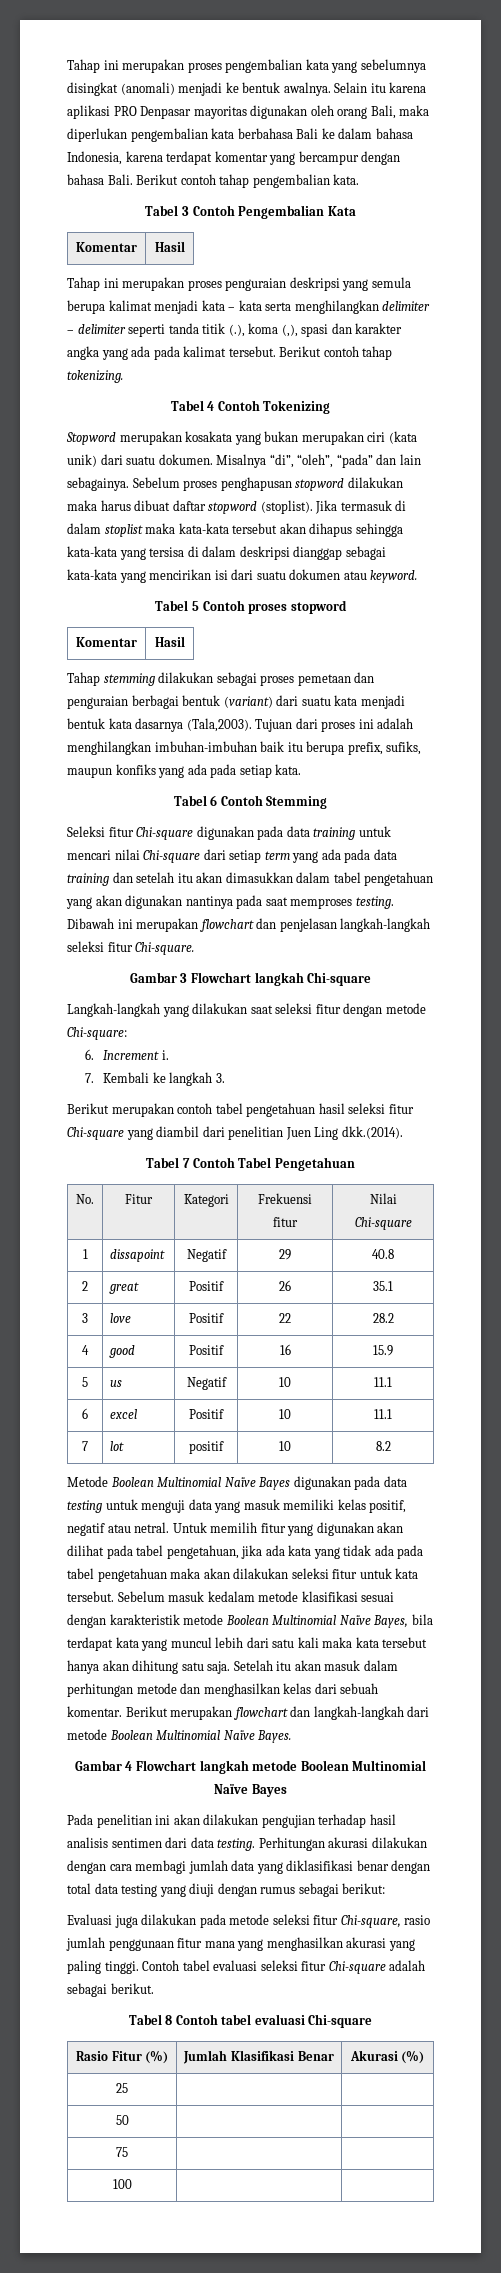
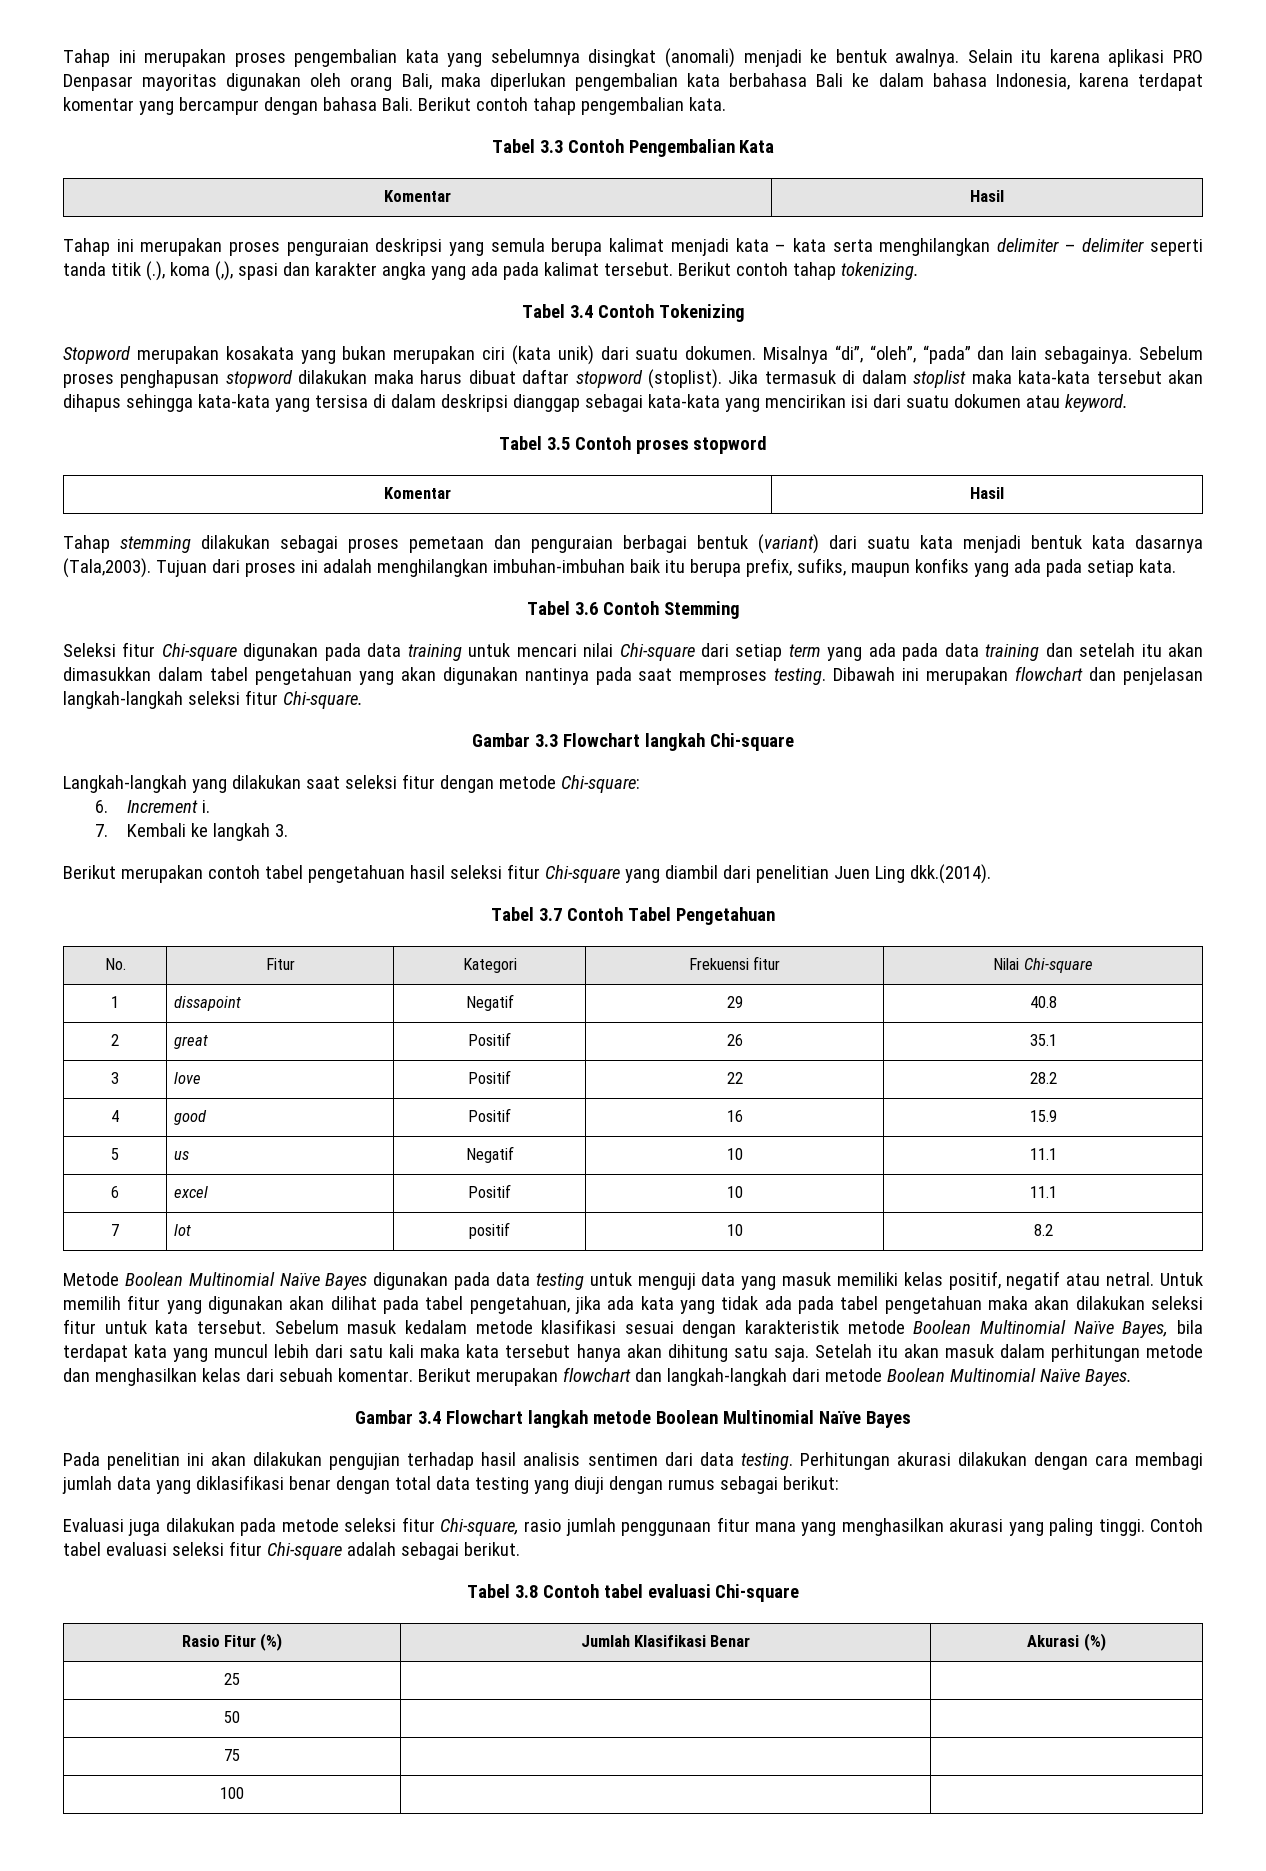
- Tabel 3 Contoh Pengembalian Kata
+ Tabel 3.3 Contoh Pengembalian Kata
- Tabel 4 Contoh Tokenizing
+ Tabel 3.4 Contoh Tokenizing
- Tabel 5 Contoh proses stopword
+ Tabel 3.5 Contoh proses stopword
- Tabel 6 Contoh Stemming
+ Tabel 3.6 Contoh Stemming
- Gambar 3 Flowchart langkah Chi-square
+ Gambar 3.3 Flowchart langkah Chi-square
- Tabel 7 Contoh Tabel Pengetahuan
+ Tabel 3.7 Contoh Tabel Pengetahuan
- Gambar 4 Flowchart langkah metode Boolean Multinomial Naïve Bayes
+ Gambar 3.4 Flowchart langkah metode Boolean Multinomial Naïve Bayes
- Tabel 8 Contoh tabel evaluasi Chi-square
+ Tabel 3.8 Contoh tabel evaluasi Chi-square

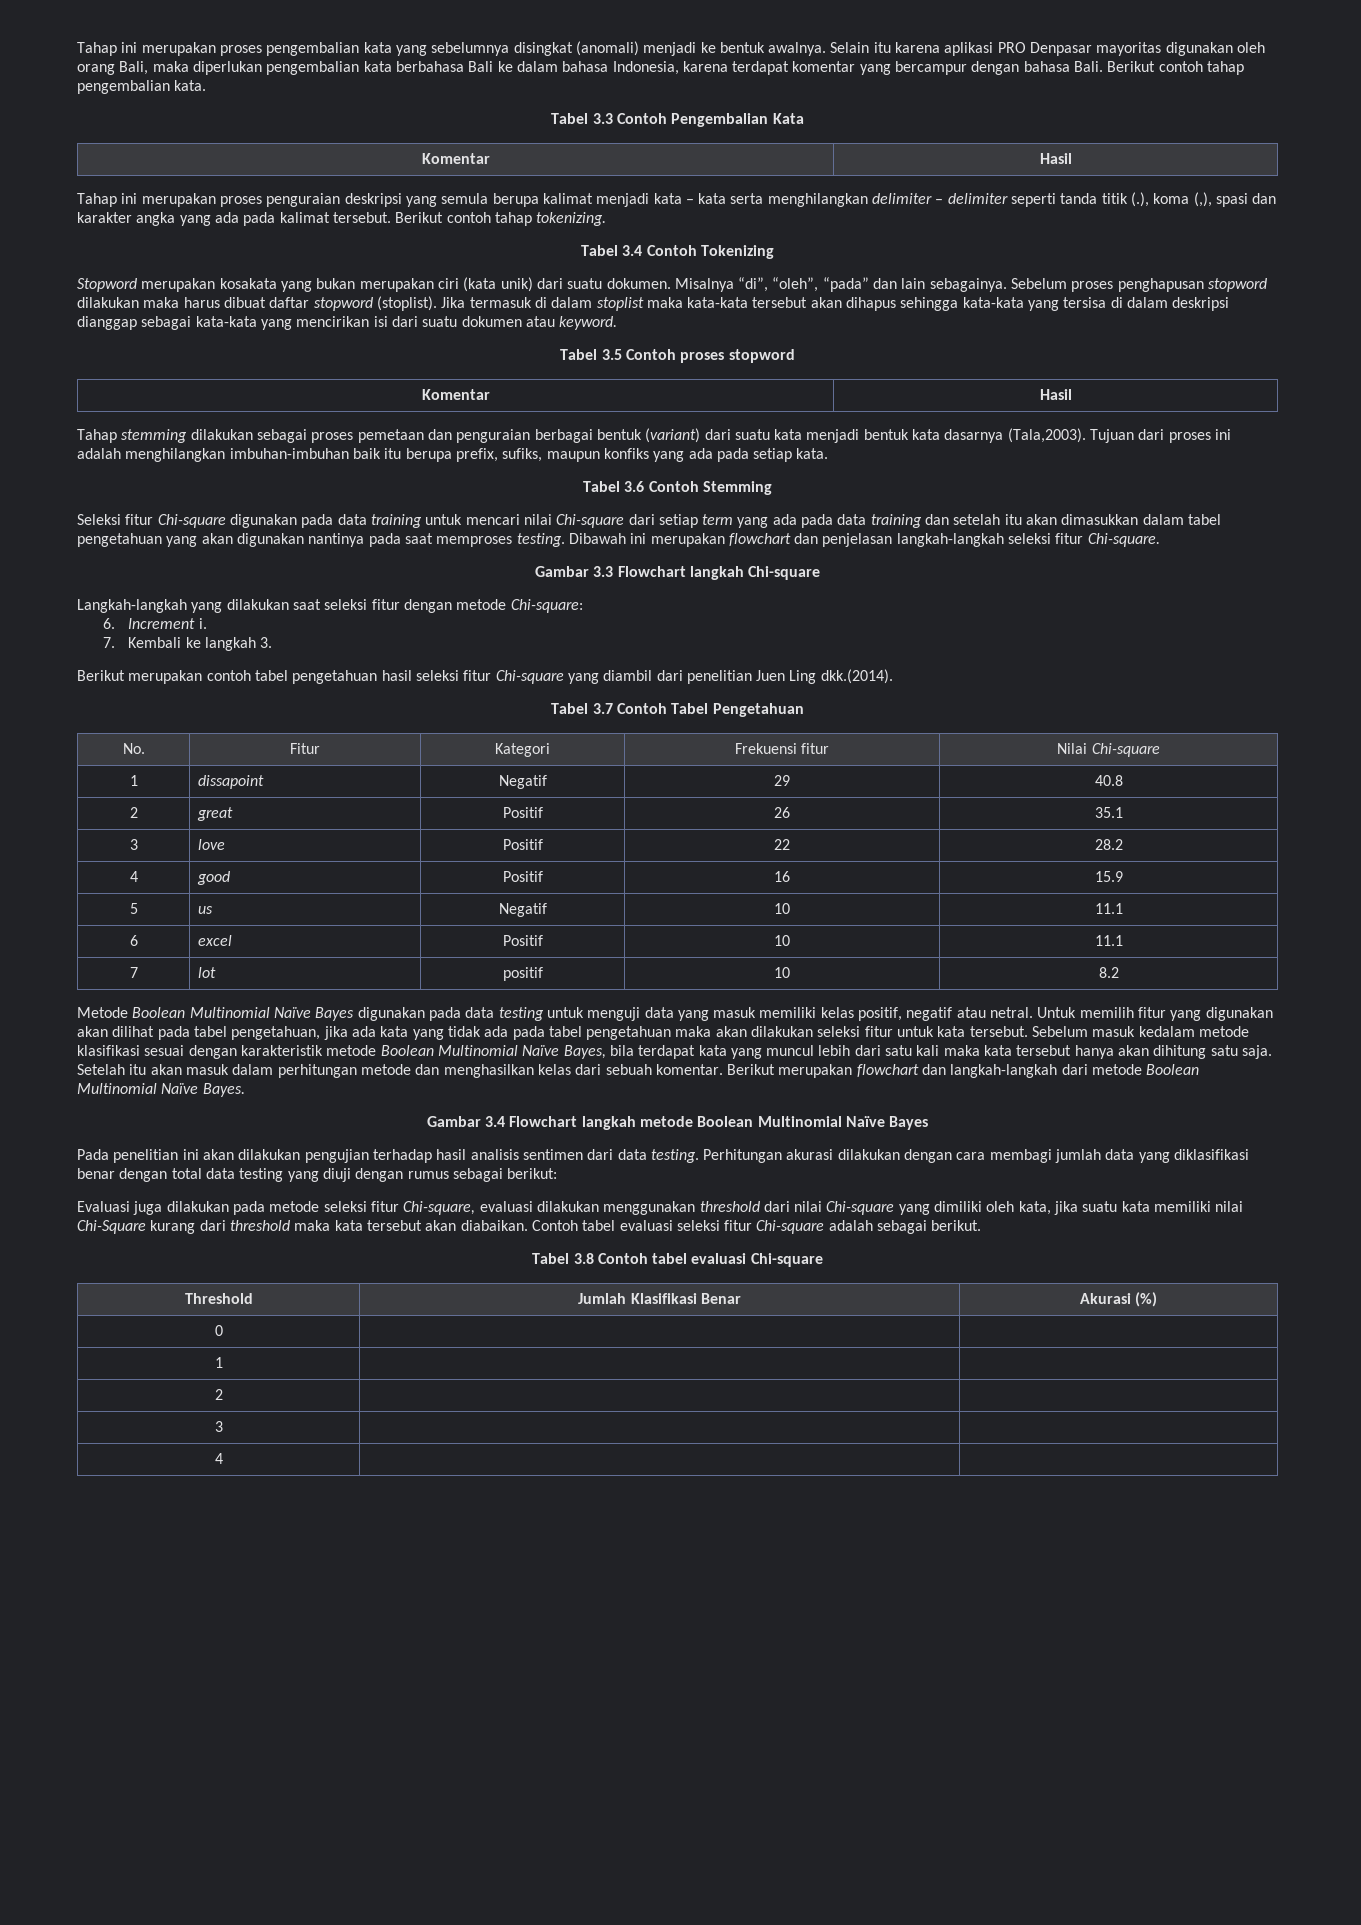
- Evaluasi juga dilakukan pada metode seleksi fitur Chi-square, rasio jumlah penggunaan fitur mana yang menghasilkan akurasi yang paling tinggi.
+ Evaluasi juga dilakukan pada metode seleksi fitur Chi-square, evaluasi dilakukan menggunakan threshold dari nilai Chi-square yang dimiliki oleh kata, jika suatu kata memiliki nilai Chi-Square kurang dari threshold maka kata tersebut akan diabaikan.
- Rasio Fitur (%) | Jumlah Klasifikasi Benar | Akurasi (%)
+ Threshold | Jumlah Klasifikasi Benar | Akurasi (%)
- 25 | |
- 50 | |
- 75 | |
- 100 | |
+ 0 | |
+ 1 | |
+ 2 | |
+ 3 | |
+ 4 | |

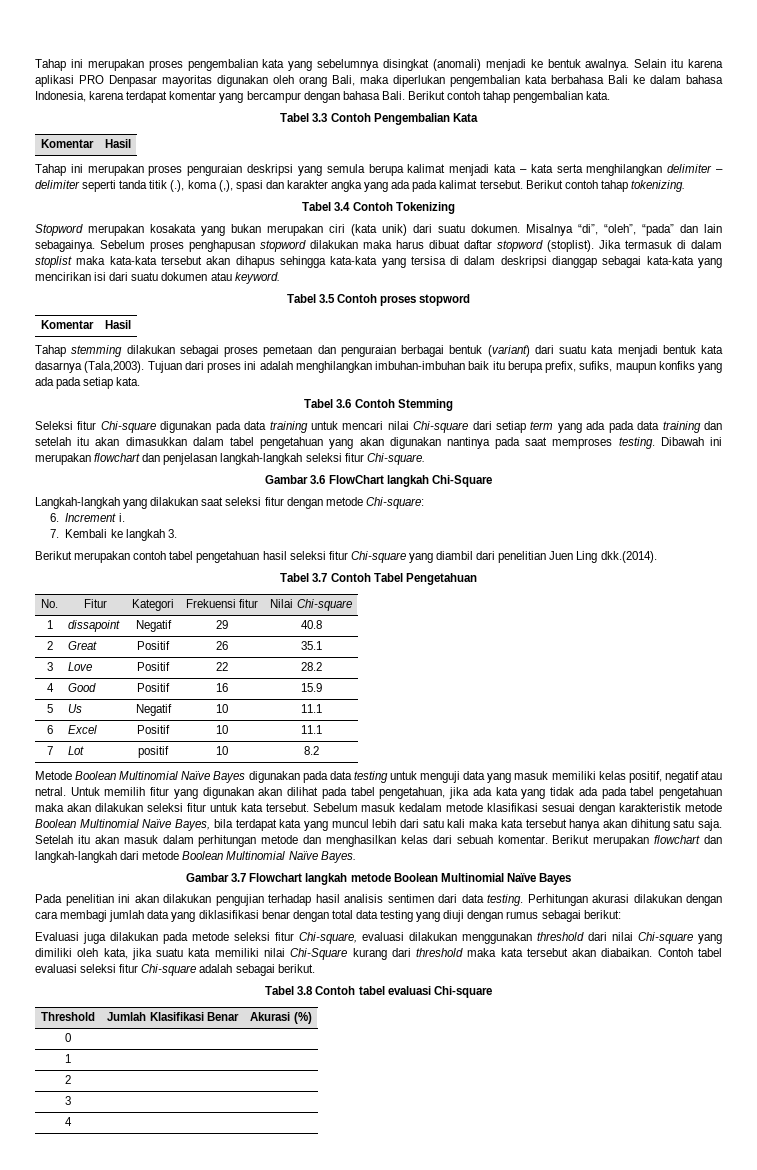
- Gambar 3.3 Flowchart langkah Chi-square
+ Gambar 3.6 FlowChart langkah Chi-Square
- 2 | great | Positif | 26 | 35.1
+ 2 | Great | Positif | 26 | 35.1
- 3 | love | Positif | 22 | 28.2
+ 3 | Love | Positif | 22 | 28.2
- 4 | good | Positif | 16 | 15.9
+ 4 | Good | Positif | 16 | 15.9
- 5 | us | Negatif | 10 | 11.1
+ 5 | Us | Negatif | 10 | 11.1
- 6 | excel | Positif | 10 | 11.1
+ 6 | Excel | Positif | 10 | 11.1
- 7 | lot | positif | 10 | 8.2
+ 7 | Lot | positif | 10 | 8.2
- Gambar 3.4 Flowchart langkah metode Boolean Multinomial Naïve Bayes
+ Gambar 3.7 Flowchart langkah metode Boolean Multinomial Naïve Bayes

